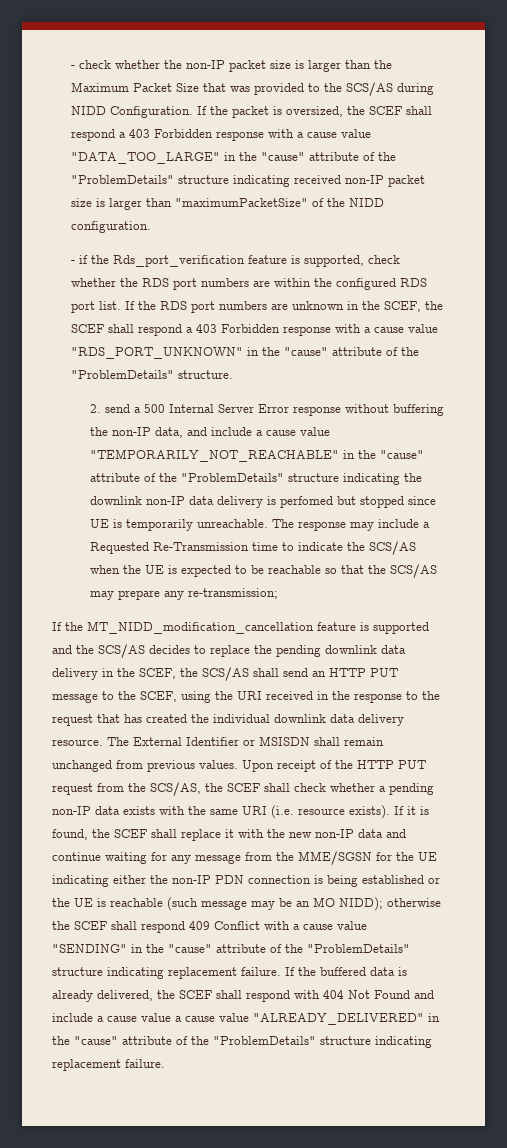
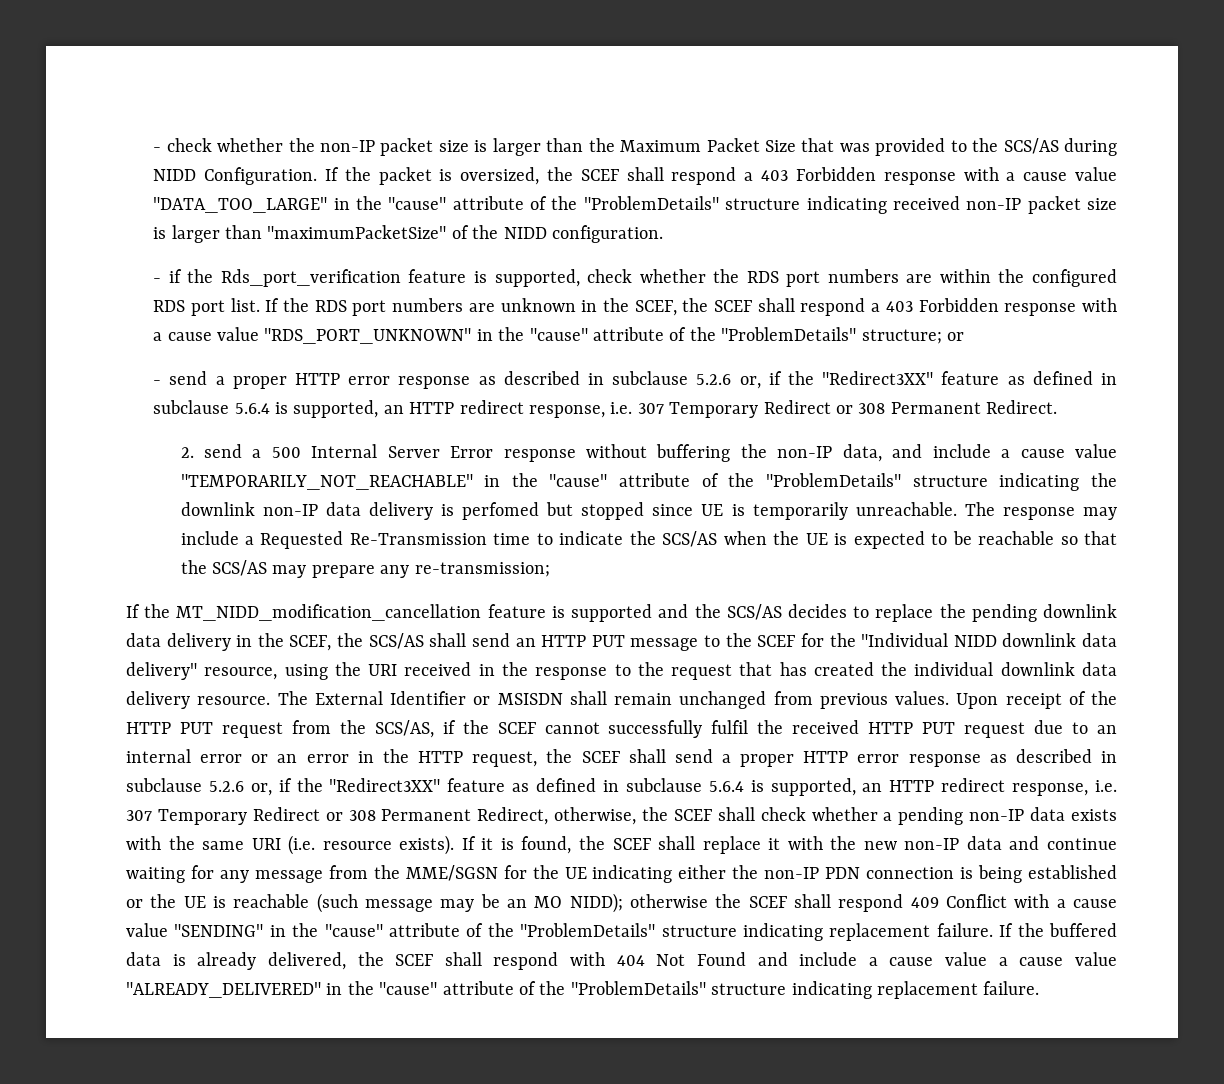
- If the RDS port numbers are unknown in the SCEF, the SCEF shall respond a 403 Forbidden response with a cause value "RDS_PORT_UNKNOWN" in the "cause" attribute of the "ProblemDetails" structure.
+ If the RDS port numbers are unknown in the SCEF, the SCEF shall respond a 403 Forbidden response with a cause value "RDS_PORT_UNKNOWN" in the "cause" attribute of the "ProblemDetails" structure; or
+ - send a proper HTTP error response as described in subclause 5.2.6 or, if the "Redirect3XX" feature as defined in subclause 5.6.4 is supported, an HTTP redirect response, i.e. 307 Temporary Redirect or 308 Permanent Redirect.
- If the MT_NIDD_modification_cancellation feature is supported and the SCS/AS decides to replace the pending downlink data delivery in the SCEF, the SCS/AS shall send an HTTP PUT message to the SCEF, using the URI received in the response to the request that has created the individual downlink data delivery resource.
+ If the MT_NIDD_modification_cancellation feature is supported and the SCS/AS decides to replace the pending downlink data delivery in the SCEF, the SCS/AS shall send an HTTP PUT message to the SCEF for the "Individual NIDD downlink data delivery" resource, using the URI received in the response to the request that has created the individual downlink data delivery resource.
- Upon receipt of the HTTP PUT request from the SCS/AS, the SCEF shall check whether a pending non-IP data exists with the same URI (i.e. resource exists).
+ Upon receipt of the HTTP PUT request from the SCS/AS, if the SCEF cannot successfully fulfil the received HTTP PUT request due to an internal error or an error in the HTTP request, the SCEF shall send a proper HTTP error response as described in subclause 5.2.6 or, if the "Redirect3XX" feature as defined in subclause 5.6.4 is supported, an HTTP redirect response, i.e. 307 Temporary Redirect or 308 Permanent Redirect, otherwise, the SCEF shall check whether a pending non-IP data exists with the same URI (i.e. resource exists).

